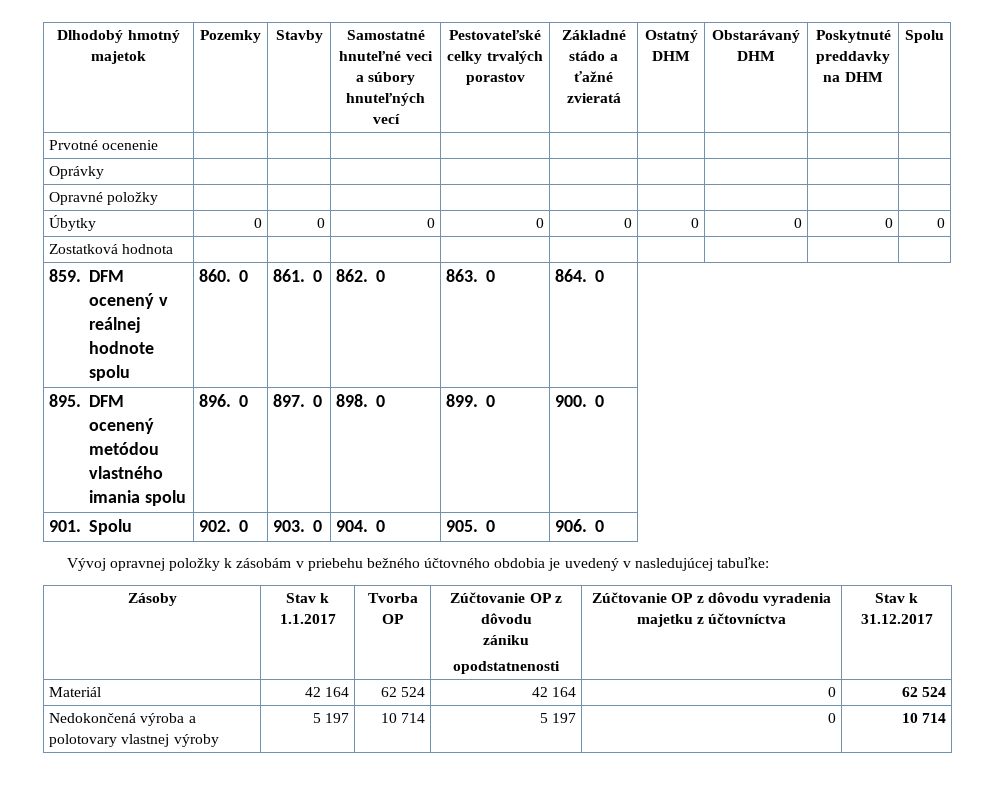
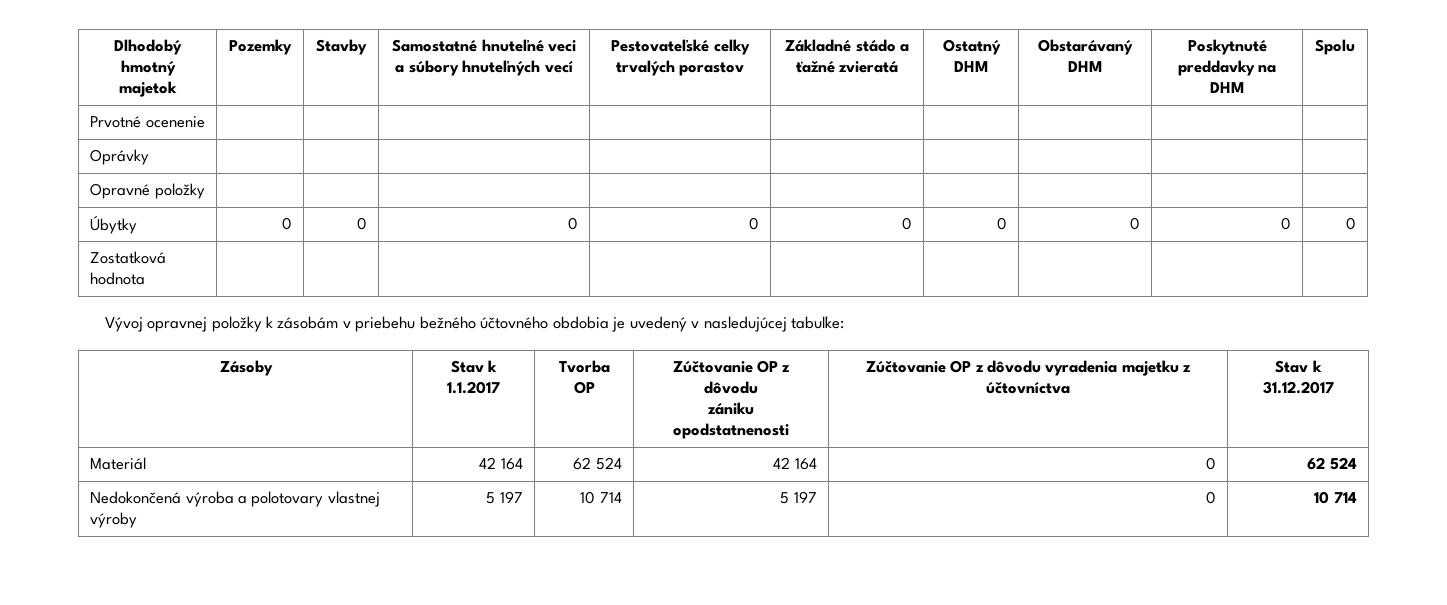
- 859. DFM ocenený v reálnej hodnote spolu | 860. 0 | 861. 0 | 862. 0 | 863. 0 | 864. 0
- 895. DFM ocenený metódou vlastného imania spolu | 896. 0 | 897. 0 | 898. 0 | 899. 0 | 900. 0
- 901. Spolu | 902. 0 | 903. 0 | 904. 0 | 905. 0 | 906. 0

